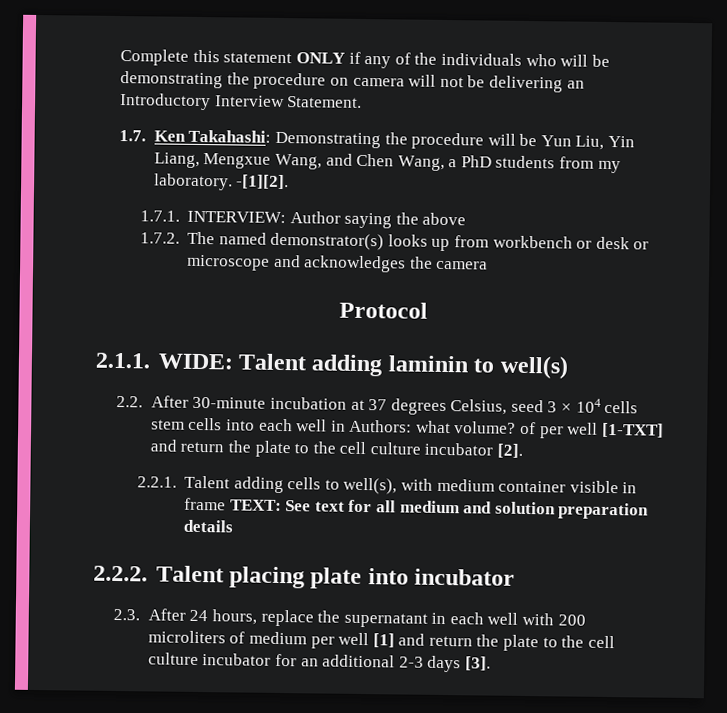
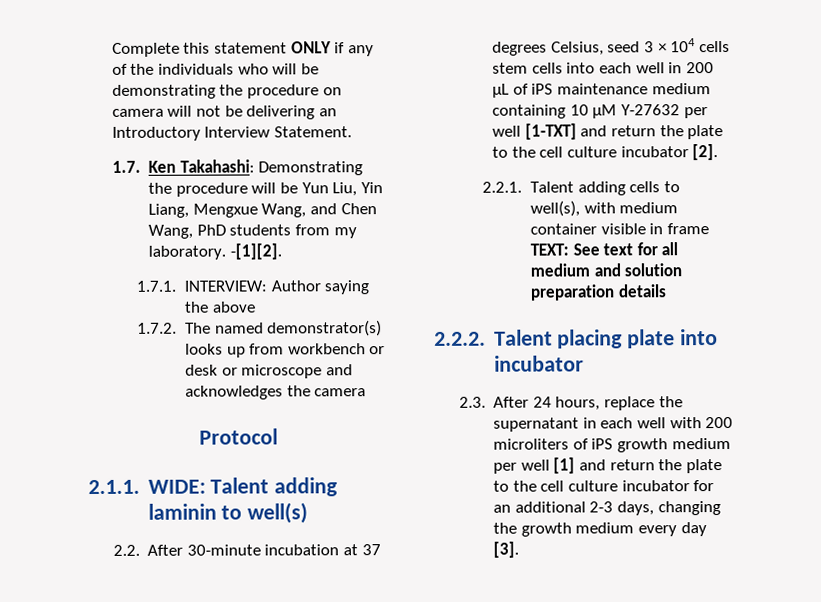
- 1.7. Ken Takahashi: Demonstrating the procedure will be Yun Liu, Yin Liang, Mengxue Wang, and Chen Wang, a PhD students from my laboratory.
+ 1.7. Ken Takahashi: Demonstrating the procedure will be Yun Liu, Yin Liang, Mengxue Wang, and Chen Wang, PhD students from my laboratory.
- 2.2. After 30-minute incubation at 37 degrees Celsius, seed 3 × 104 cells stem cells into each well in Authors: what volume? of per well [1-TXT] and return the plate to the cell culture incubator [2].
+ 2.2. After 30-minute incubation at 37 degrees Celsius, seed 3 × 104 cells stem cells into each well in 200 μL of iPS maintenance medium containing 10 μM Y-27632 per well [1-TXT] and return the plate to the cell culture incubator [2].
- 2.3. After 24 hours, replace the supernatant in each well with 200 microliters of medium per well [1] and return the plate to the cell culture incubator for an additional 2-3 days [3].
+ 2.3. After 24 hours, replace the supernatant in each well with 200 microliters of iPS growth medium per well [1] and return the plate to the cell culture incubator for an additional 2-3 days, changing the growth medium every day [3].

